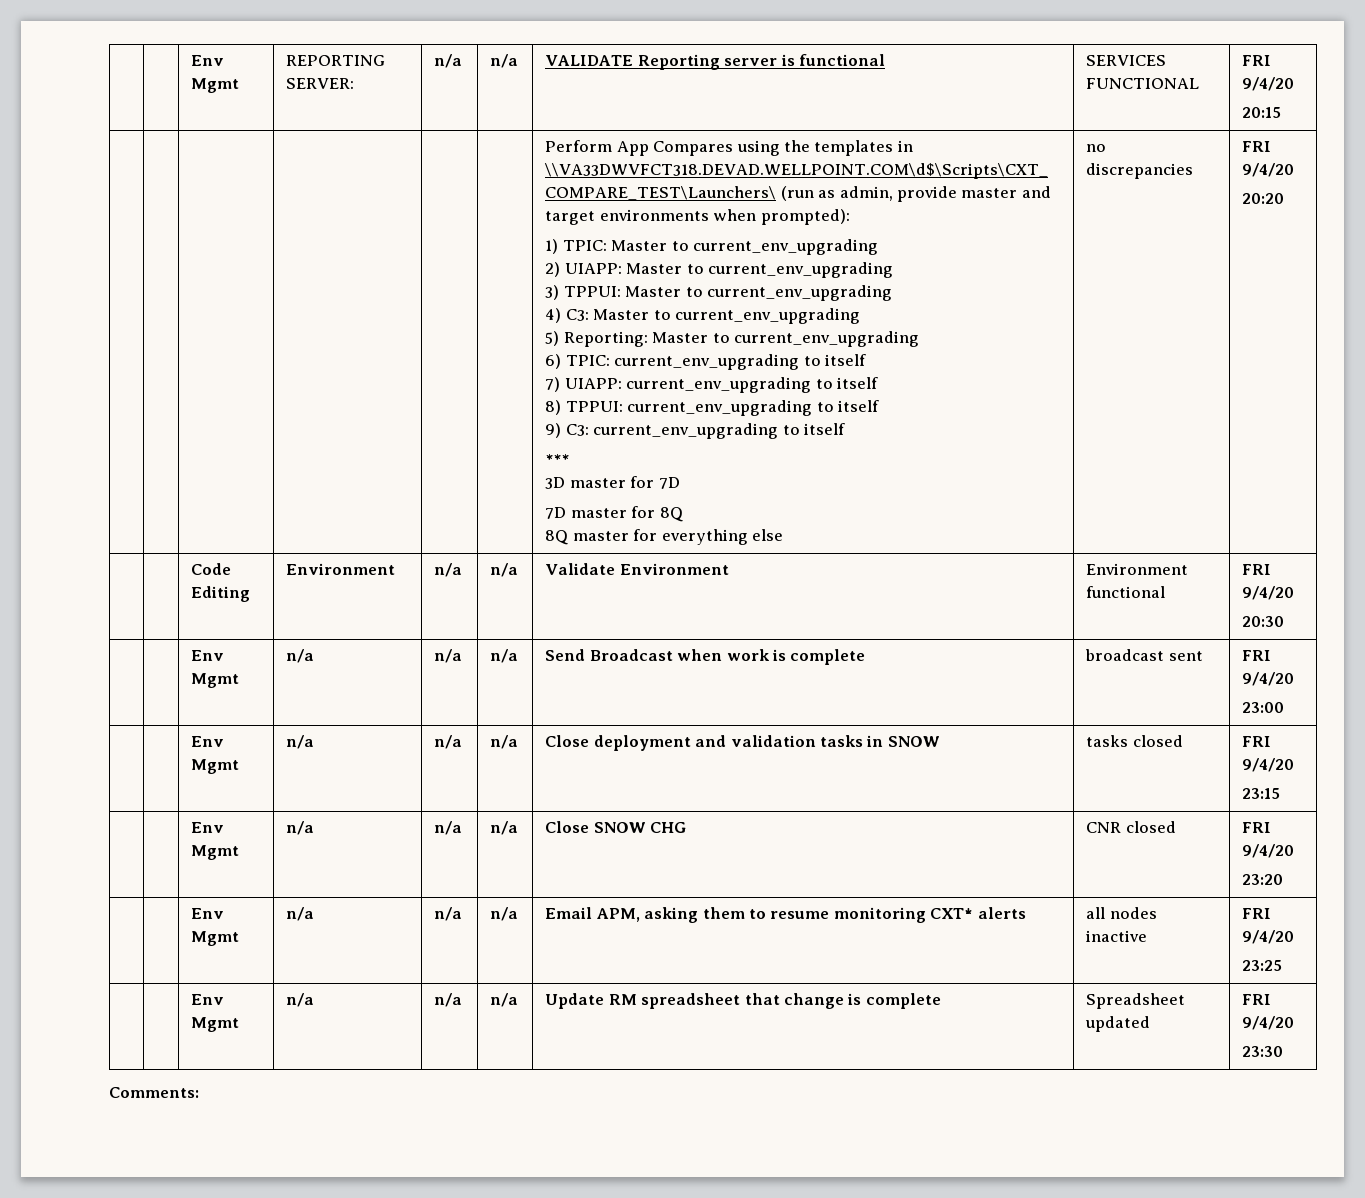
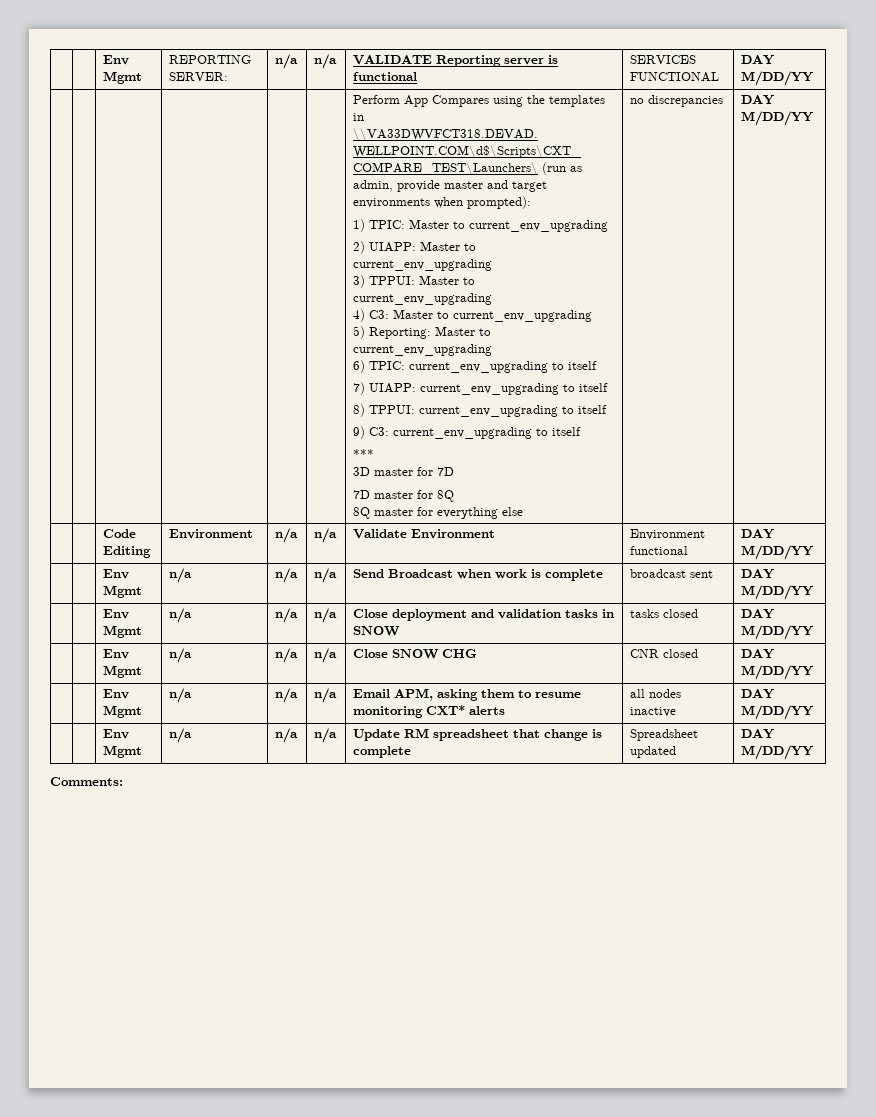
- | | Env Mgmt | REPORTING SERVER: | n/a | n/a | VALIDATE Reporting server is functional | SERVICES FUNCTIONAL | FRI 9/4/20
- 20:15
+ | | Env Mgmt | REPORTING SERVER: | n/a | n/a | VALIDATE Reporting server is functional | SERVICES FUNCTIONAL | DAY M/DD/YY
- no discrepancies | FRI 9/4/20
- 20:20
+ no discrepancies | DAY M/DD/YY
- | | Code Editing | Environment | n/a | n/a | Validate Environment | Environment functional | FRI 9/4/20
- 20:30
+ | | Code Editing | Environment | n/a | n/a | Validate Environment | Environment functional | DAY M/DD/YY
- | | Env Mgmt | n/a | n/a | n/a | Send Broadcast when work is complete | broadcast sent | FRI 9/4/20
- 23:00
+ | | Env Mgmt | n/a | n/a | n/a | Send Broadcast when work is complete | broadcast sent | DAY M/DD/YY
- | | Env Mgmt | n/a | n/a | n/a | Close deployment and validation tasks in SNOW | tasks closed | FRI 9/4/20
- 23:15
+ | | Env Mgmt | n/a | n/a | n/a | Close deployment and validation tasks in SNOW | tasks closed | DAY M/DD/YY
- | | Env Mgmt | n/a | n/a | n/a | Close SNOW CHG | CNR closed | FRI 9/4/20
- 23:20
+ | | Env Mgmt | n/a | n/a | n/a | Close SNOW CHG | CNR closed | DAY M/DD/YY
- | | Env Mgmt | n/a | n/a | n/a | Email APM, asking them to resume monitoring CXT* alerts | all nodes inactive | FRI 9/4/20
- 23:25
+ | | Env Mgmt | n/a | n/a | n/a | Email APM, asking them to resume monitoring CXT* alerts | all nodes inactive | DAY M/DD/YY
- | | Env Mgmt | n/a | n/a | n/a | Update RM spreadsheet that change is complete | Spreadsheet updated | FRI 9/4/20
- 23:30
+ | | Env Mgmt | n/a | n/a | n/a | Update RM spreadsheet that change is complete | Spreadsheet updated | DAY M/DD/YY

